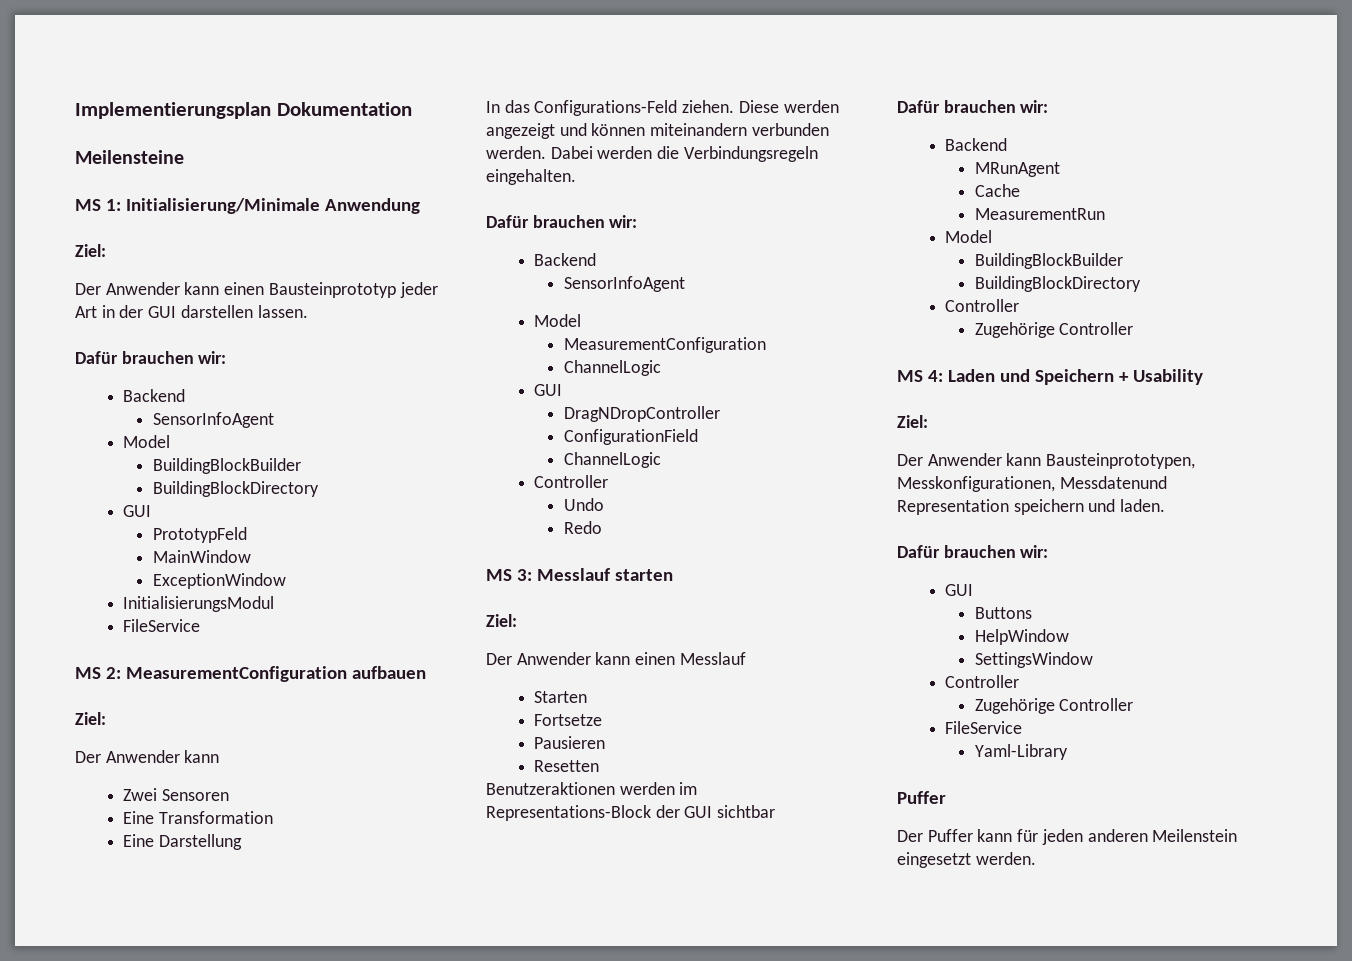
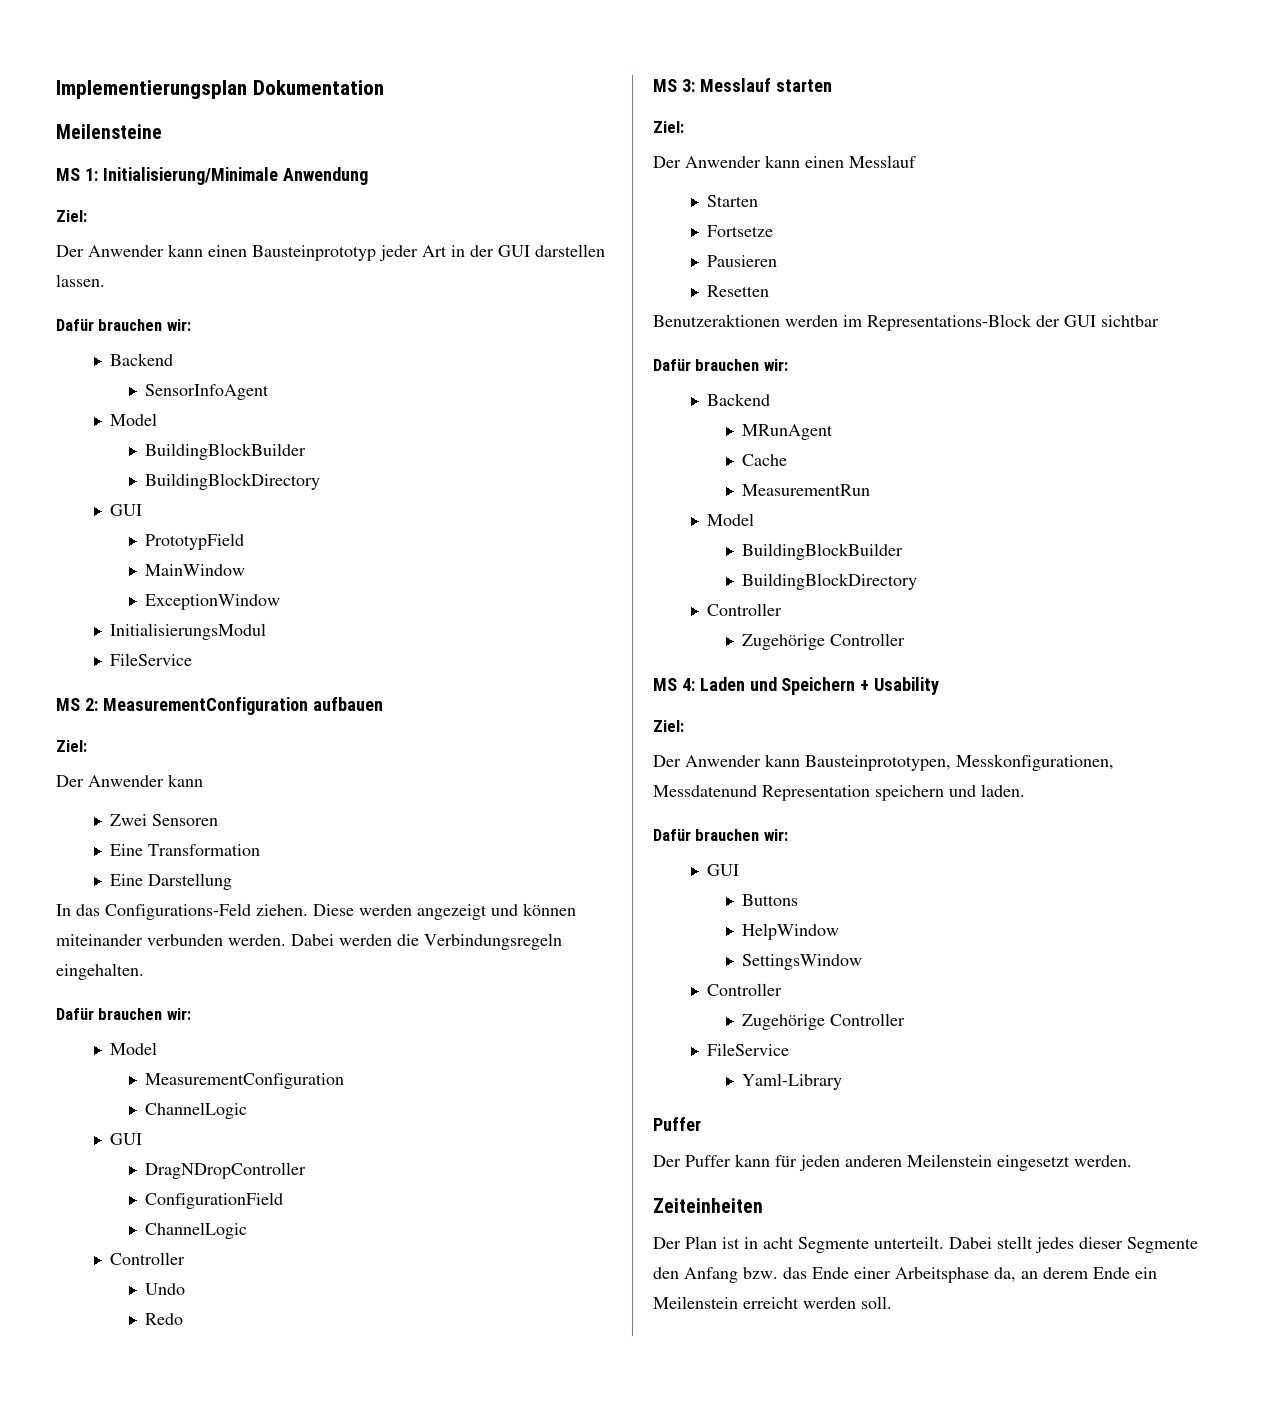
- PrototypFeld
+ PrototypField
- Diese werden angezeigt und können miteinandern verbunden werden.
+ Diese werden angezeigt und können miteinander verbunden werden.
  Dabei werden die Verbindungsregeln eingehalten.
  Dafür brauchen wir:
- Backend
- SensorInfoAgent
+ Zeiteinheiten
+ Der Plan ist in acht Segmente unterteilt. Dabei stellt jedes dieser Segmente den Anfang bzw. das Ende einer Arbeitsphase da, an derem Ende ein Meilenstein erreicht werden soll.

